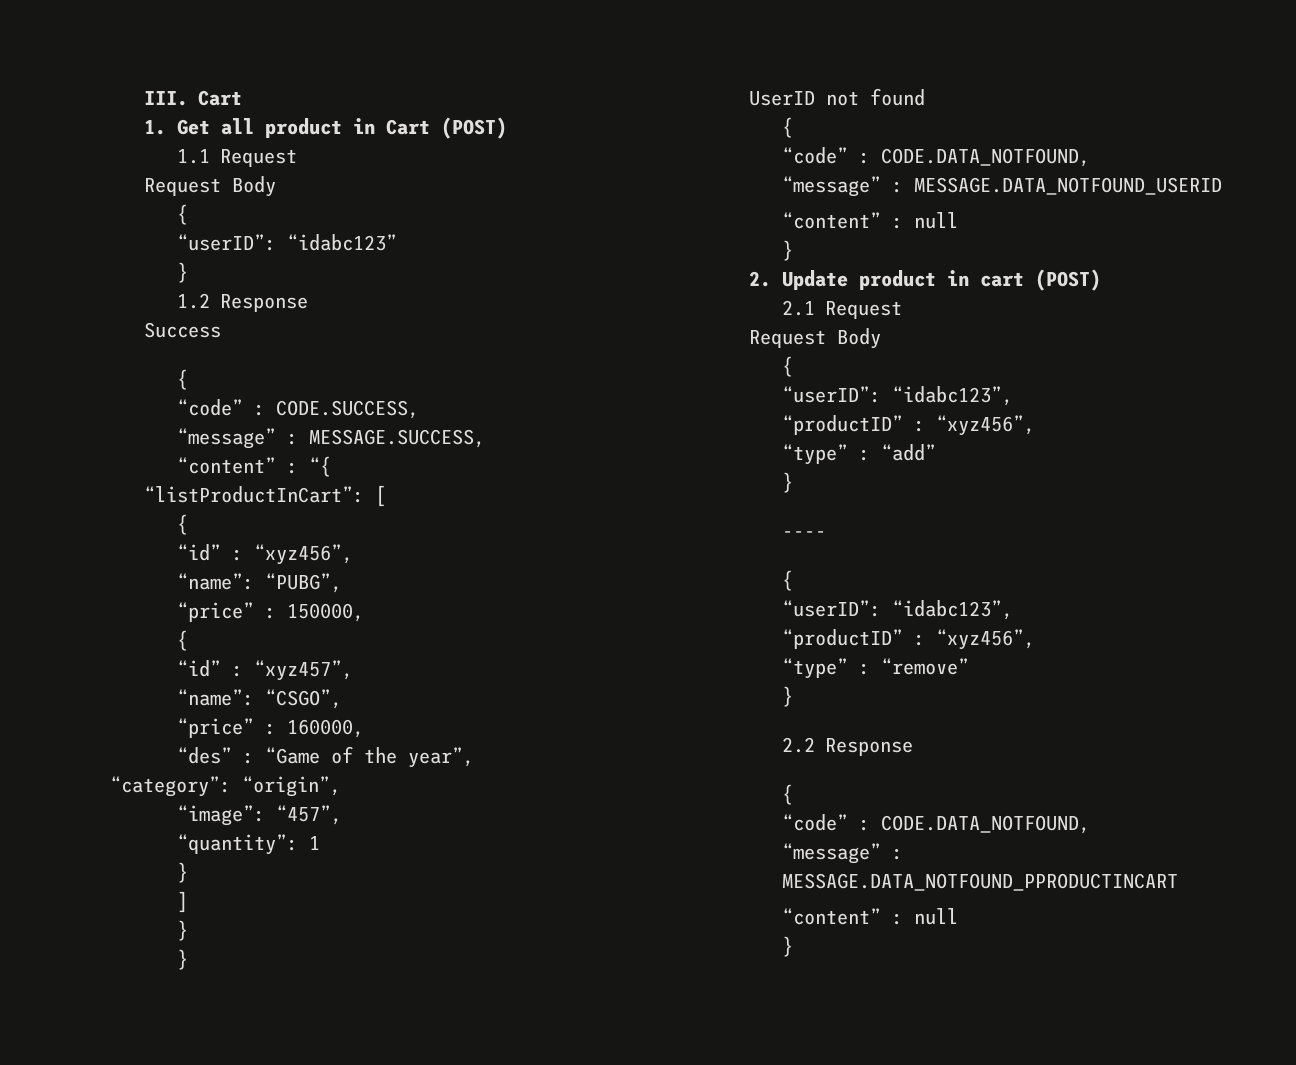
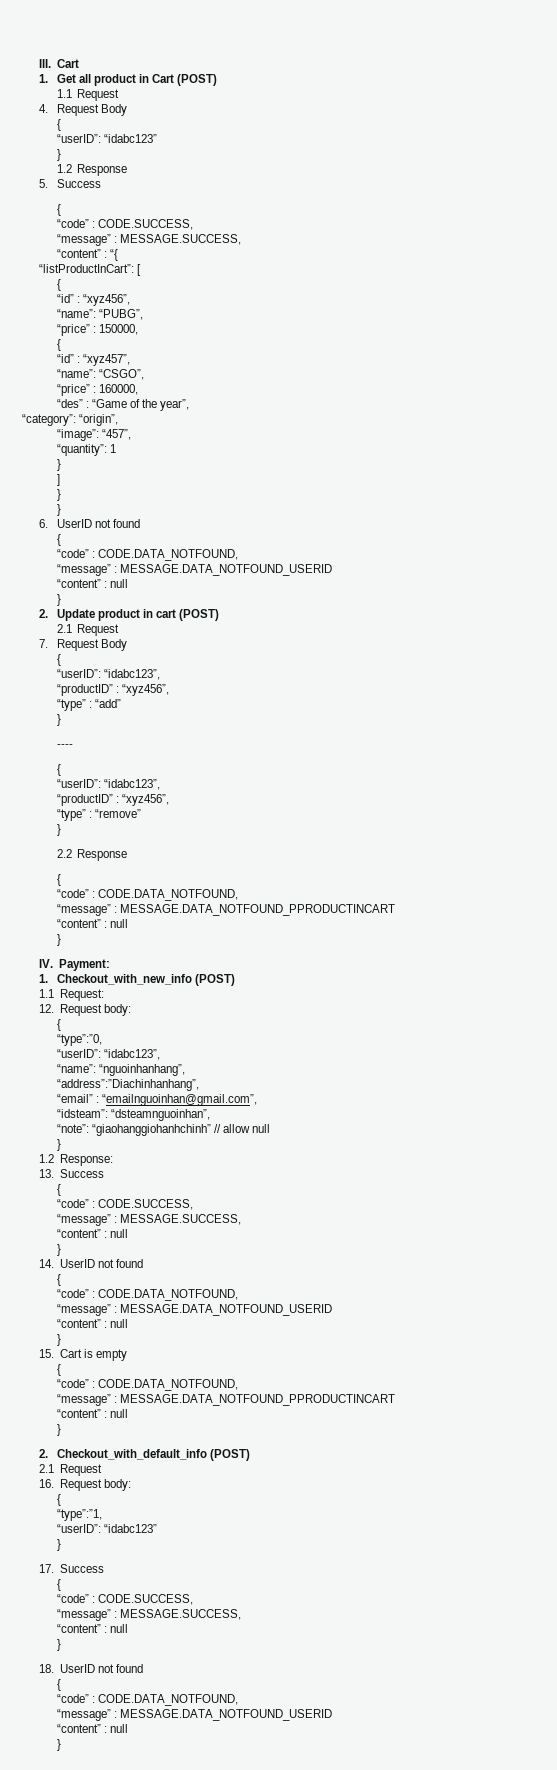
  1.1 Request
- Request Body
+ 4. Request Body
- Success
+ 5. Success
- UserID not found
+ 6. UserID not found
  2. Update product in cart (POST)
  2.1 Request
- Request Body
+ 7. Request Body
+ IV. Payment:
+ 1. Checkout_with_new_info (POST)
+ 1.1 Request:
+ 12. Request body:
+ {
+ “type”:”0,
+ “userID”: “idabc123”,
+ “name”: “nguoinhanhang”,
+ “address”:”Diachinhanhang”,
+ “email” : “emailnguoinhan@gmail.com”,
+ “idsteam”: “dsteamnguoinhan”,
+ “note”: “giaohanggiohanhchinh” // allow null
+ }
+ 1.2 Response:
+ 13. Success
+ {
+ “code” : CODE.SUCCESS,
+ “message” : MESSAGE.SUCCESS,
+ “content” : null
+ }
+ 14. UserID not found
+ {
+ “code” : CODE.DATA_NOTFOUND,
+ “message” : MESSAGE.DATA_NOTFOUND_USERID
+ “content” : null
+ }
+ 15. Cart is empty
+ {
+ “code” : CODE.DATA_NOTFOUND,
+ “message” : MESSAGE.DATA_NOTFOUND_PPRODUCTINCART
+ “content” : null
+ }
+ 2. Checkout_with_default_info (POST)
+ 2.1 Request
+ 16. Request body:
+ {
+ “type”:”1,
+ “userID”: “idabc123”
+ }
+ 17. Success
+ {
+ “code” : CODE.SUCCESS,
+ “message” : MESSAGE.SUCCESS,
+ “content” : null
+ }
+ 18. UserID not found
+ {
+ “code” : CODE.DATA_NOTFOUND,
+ “message” : MESSAGE.DATA_NOTFOUND_USERID
+ “content” : null
+ }

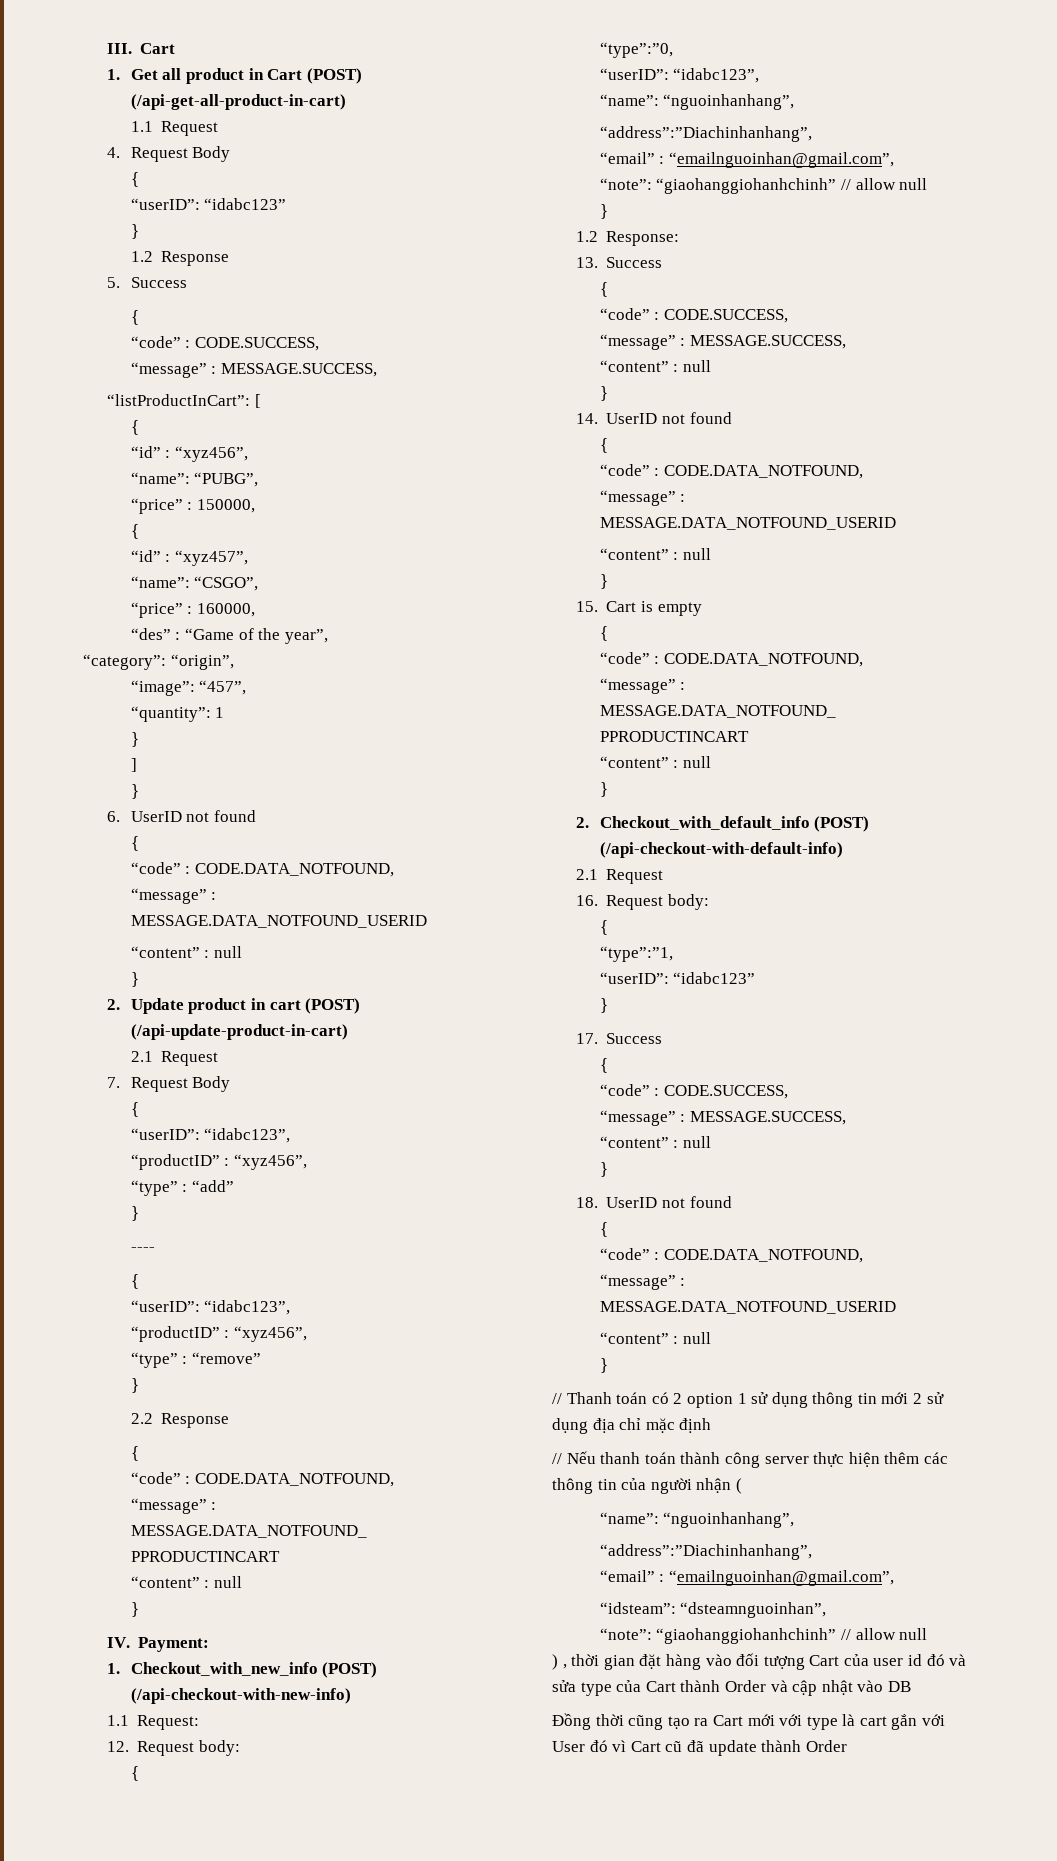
- 1. Get all product in Cart (POST)
+ 1. Get all product in Cart (POST) (/api-get-all-product-in-cart)
- “content” : “{
  ]
- }
- 2. Update product in cart (POST)
+ 2. Update product in cart (POST) (/api-update-product-in-cart)
- 1. Checkout_with_new_info (POST)
+ 1. Checkout_with_new_info (POST) (/api-checkout-with-new-info)
- “idsteam”: “dsteamnguoinhan”,
- 2. Checkout_with_default_info (POST)
+ 2. Checkout_with_default_info (POST) (/api-checkout-with-default-info)
+ // Thanh toán có 2 option 1 sử dụng thông tin mới 2 sử dụng địa chỉ mặc định
+ // Nếu thanh toán thành công server thực hiện thêm các thông tin của người nhận (
+ “name”: “nguoinhanhang”,
+ “address”:”Diachinhanhang”,
+ “email” : “emailnguoinhan@gmail.com”,
+ “idsteam”: “dsteamnguoinhan”,
+ “note”: “giaohanggiohanhchinh” // allow null
+ ) , thời gian đặt hàng vào đối tượng Cart của user id đó và sửa type của Cart thành Order và cập nhật vào DB
+ Đồng thời cũng tạo ra Cart mới với type là cart gắn với User đó vì Cart cũ đã update thành Order

